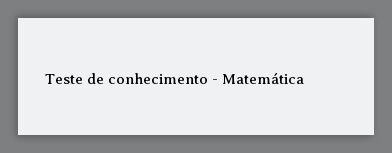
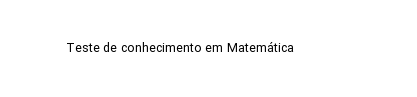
- Teste de conhecimento - Matemática
+ Teste de conhecimento em Matemática

